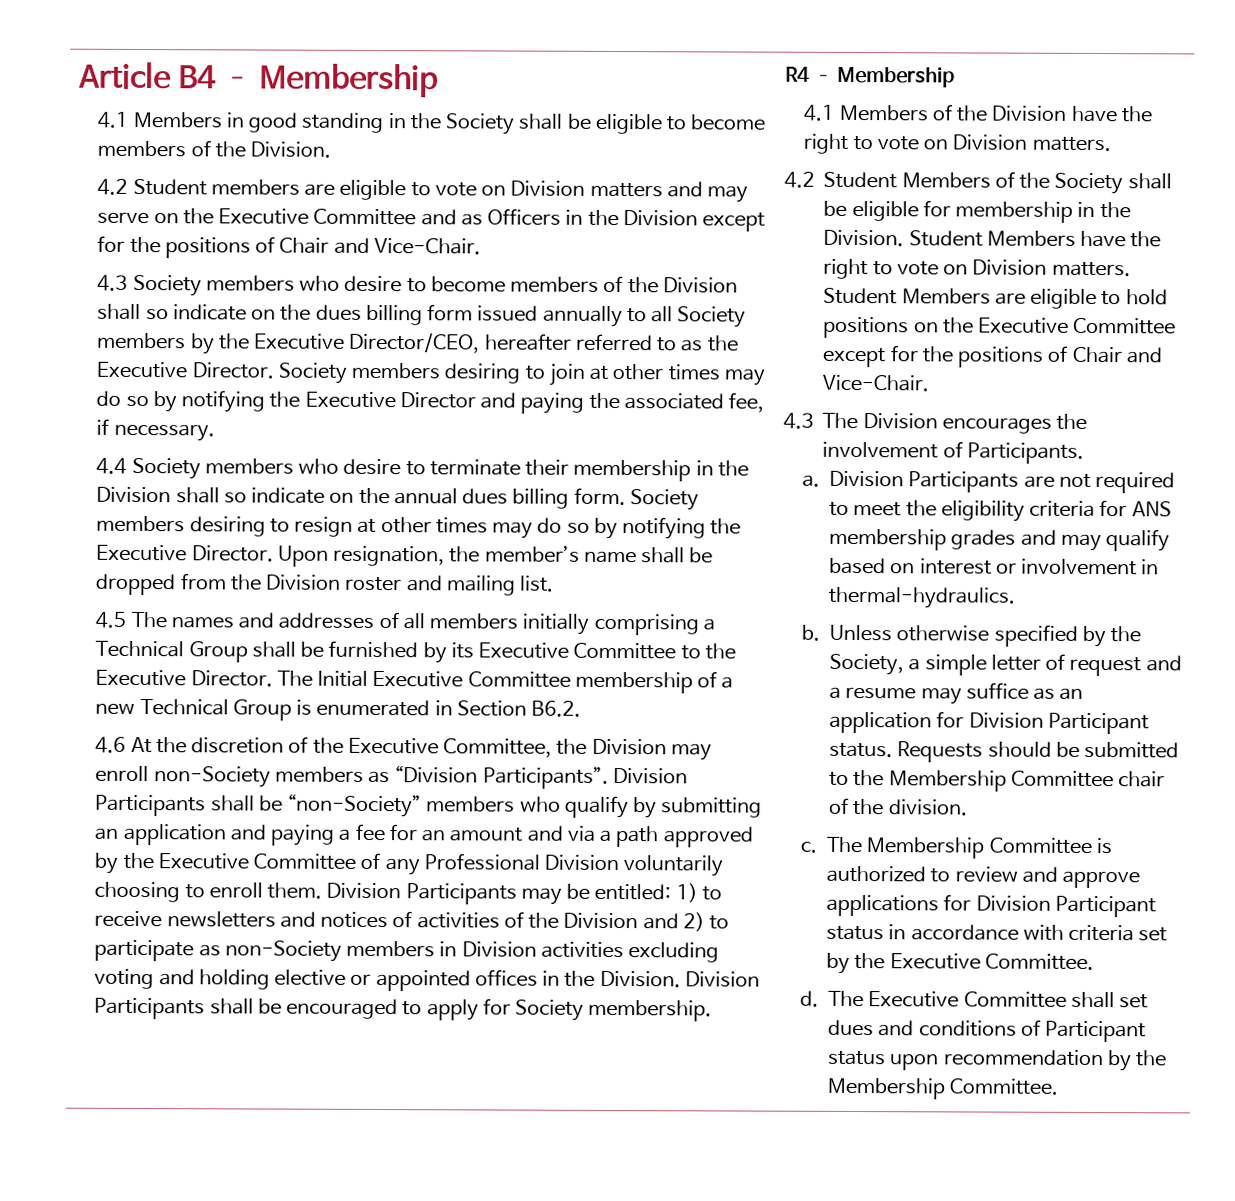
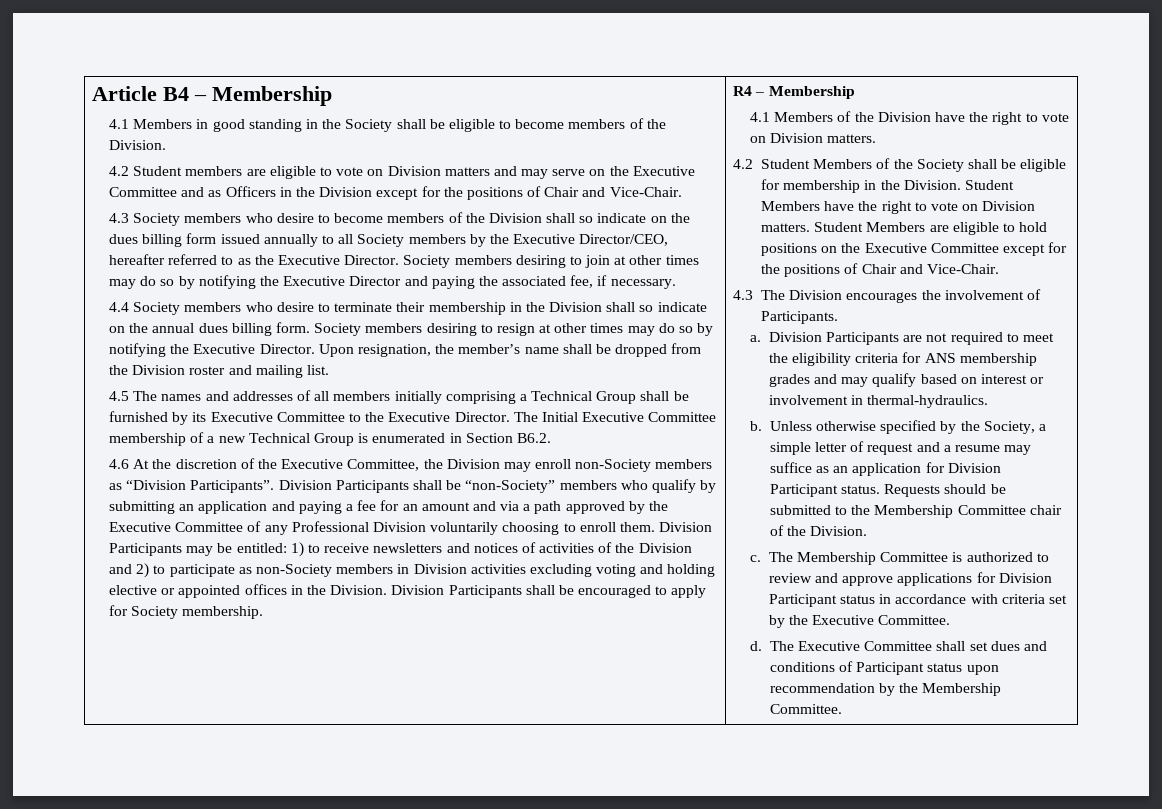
- Requests should be submitted to the Membership Committee chair of the division.
+ Requests should be submitted to the Membership Committee chair of the Division.

